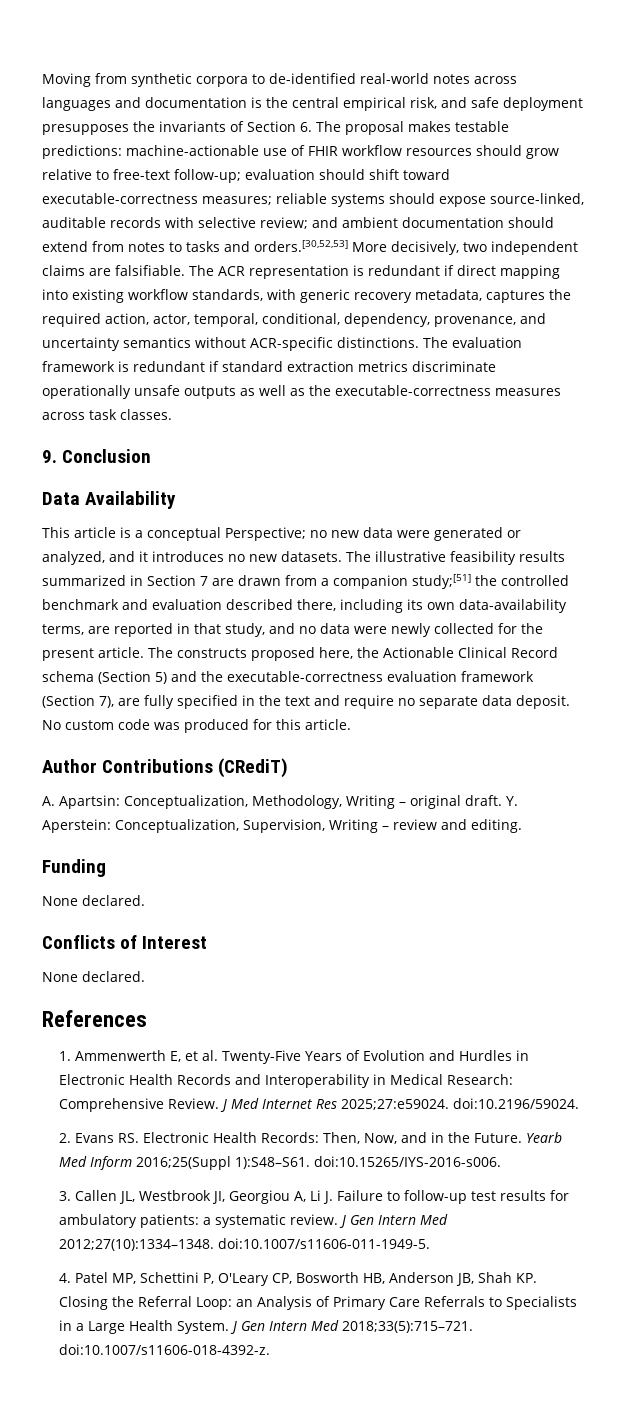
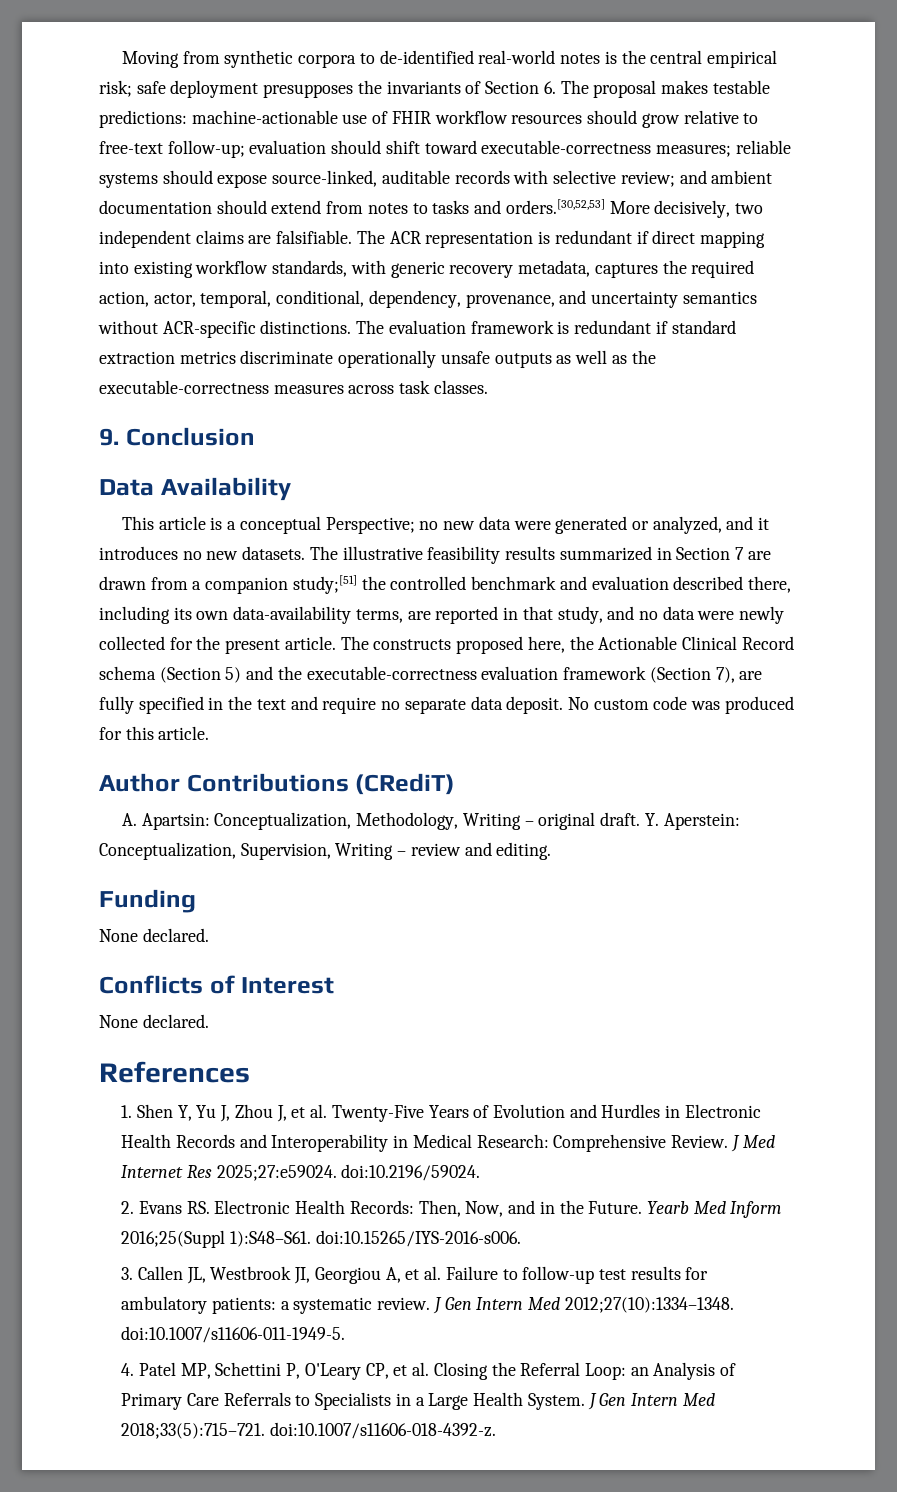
- Moving from synthetic corpora to de-identified real-world notes across languages and documentation is the central empirical risk, and safe deployment presupposes the invariants of Section 6. The proposal makes testable predictions:
+ Moving from synthetic corpora to de-identified real-world notes is the central empirical risk; safe deployment presupposes the invariants of Section 6. The proposal makes testable predictions:
- 1. Ammenwerth E, et al. Twenty-Five Years of Evolution and Hurdles in Electronic Health Records and Interoperability in Medical Research: Comprehensive Review.
+ 1. Shen Y, Yu J, Zhou J, et al. Twenty-Five Years of Evolution and Hurdles in Electronic Health Records and Interoperability in Medical Research: Comprehensive Review.
- 3. Callen JL, Westbrook JI, Georgiou A, Li J. Failure to follow-up test results for ambulatory patients: a systematic review.
+ 3. Callen JL, Westbrook JI, Georgiou A, et al. Failure to follow-up test results for ambulatory patients: a systematic review.
- 4. Patel MP, Schettini P, O'Leary CP, Bosworth HB, Anderson JB, Shah KP. Closing the Referral Loop: an Analysis of Primary Care Referrals to Specialists in a Large Health System.
+ 4. Patel MP, Schettini P, O'Leary CP, et al. Closing the Referral Loop: an Analysis of Primary Care Referrals to Specialists in a Large Health System.

